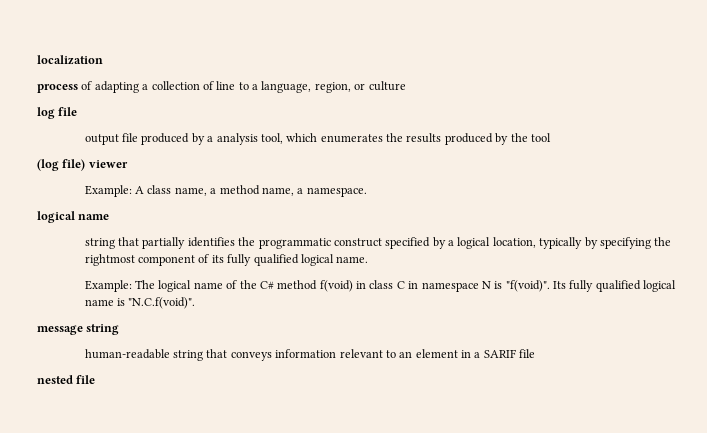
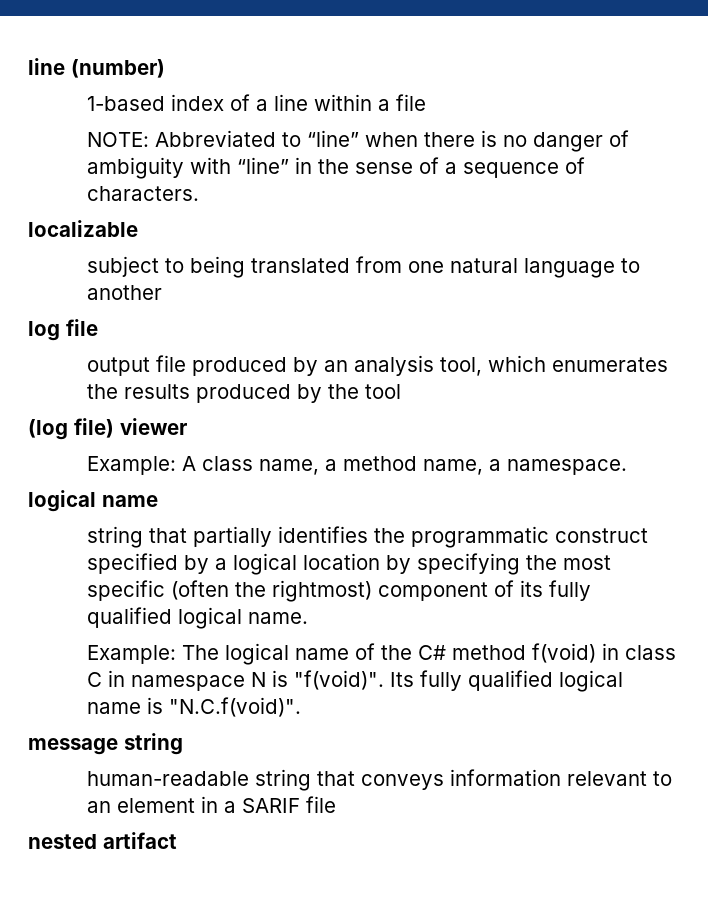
- localization
- process of adapting a collection of line to a language, region, or culture
+ line (number)
+ 1-based index of a line within a file
+ NOTE: Abbreviated to “line” when there is no danger of ambiguity with “line” in the sense of a sequence of characters.
+ localizable
+ subject to being translated from one natural language to another
- output file produced by a analysis tool, which enumerates the results produced by the tool
+ output file produced by an analysis tool, which enumerates the results produced by the tool
- string that partially identifies the programmatic construct specified by a logical location, typically by specifying the rightmost component of its fully qualified logical name.
+ string that partially identifies the programmatic construct specified by a logical location by specifying the most specific (often the rightmost) component of its fully qualified logical name.
- nested file
+ nested artifact

